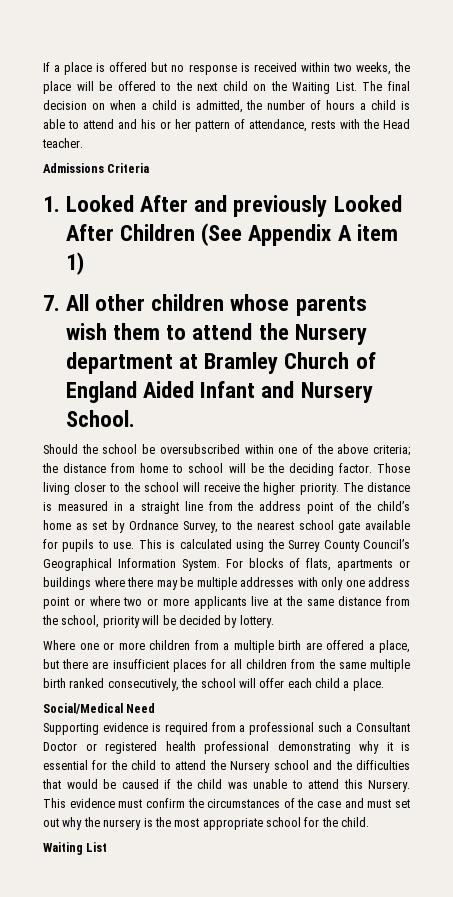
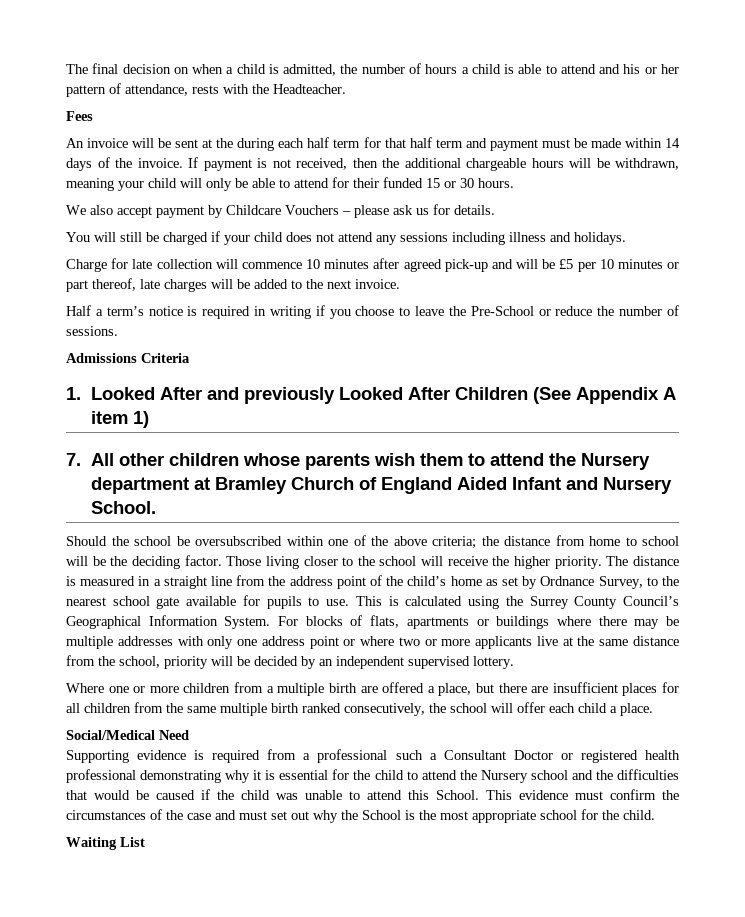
- If a place is offered but no response is received within two weeks, the place will be offered to the next child on the Waiting List. The final decision on when a child is admitted, the number of hours a child is able to attend and his or her pattern of attendance, rests with the Head teacher.
+ The final decision on when a child is admitted, the number of hours a child is able to attend and his or her pattern of attendance, rests with the Headteacher.
+ Fees
+ An invoice will be sent at the during each half term for that half term and payment must be made within 14 days of the invoice. If payment is not received, then the additional chargeable hours will be withdrawn, meaning your child will only be able to attend for their funded 15 or 30 hours.
+ We also accept payment by Childcare Vouchers – please ask us for details.
+ You will still be charged if your child does not attend any sessions including illness and holidays.
+ Charge for late collection will commence 10 minutes after agreed pick-up and will be £5 per 10 minutes or part thereof, late charges will be added to the next invoice.
+ Half a term’s notice is required in writing if you choose to leave the Pre-School or reduce the number of sessions.
- For blocks of flats, apartments or buildings where there may be multiple addresses with only one address point or where two or more applicants live at the same distance from the school, priority will be decided by lottery.
+ For blocks of flats, apartments or buildings where there may be multiple addresses with only one address point or where two or more applicants live at the same distance from the school, priority will be decided by an independent supervised lottery.
- Supporting evidence is required from a professional such a Consultant Doctor or registered health professional demonstrating why it is essential for the child to attend the Nursery school and the difficulties that would be caused if the child was unable to attend this Nursery.
+ Supporting evidence is required from a professional such a Consultant Doctor or registered health professional demonstrating why it is essential for the child to attend the Nursery school and the difficulties that would be caused if the child was unable to attend this School.
- This evidence must confirm the circumstances of the case and must set out why the nursery is the most appropriate school for the child.
+ This evidence must confirm the circumstances of the case and must set out why the School is the most appropriate school for the child.

